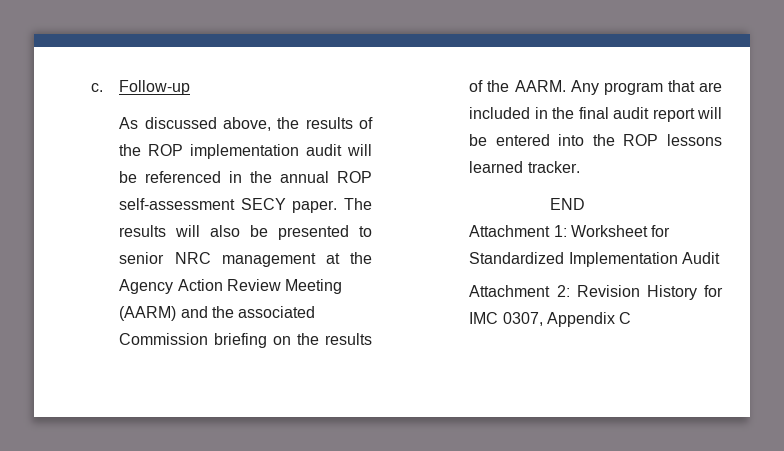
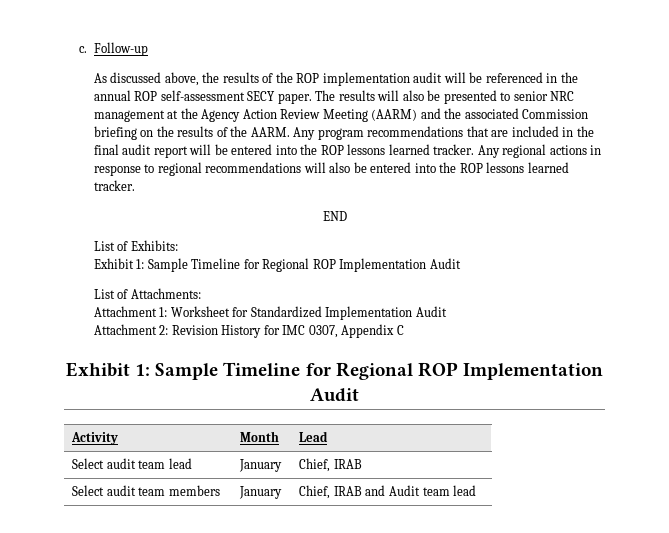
- Any program that are included in the final audit report will be entered into the ROP lessons learned tracker.
+ Any program recommendations that are included in the final audit report will be entered into the ROP lessons learned tracker. Any regional actions in response to regional recommendations will also be entered into the ROP lessons learned tracker.
  END
+ List of Exhibits:
+ Exhibit 1: Sample Timeline for Regional ROP Implementation Audit
+ List of Attachments:
  Attachment 2: Revision History for IMC 0307, Appendix C
+ Exhibit 1: Sample Timeline for Regional ROP Implementation Audit
+ Activity | Month | Lead
+ Select audit team lead | January | Chief, IRAB
+ Select audit team members | January | Chief, IRAB and Audit team lead

